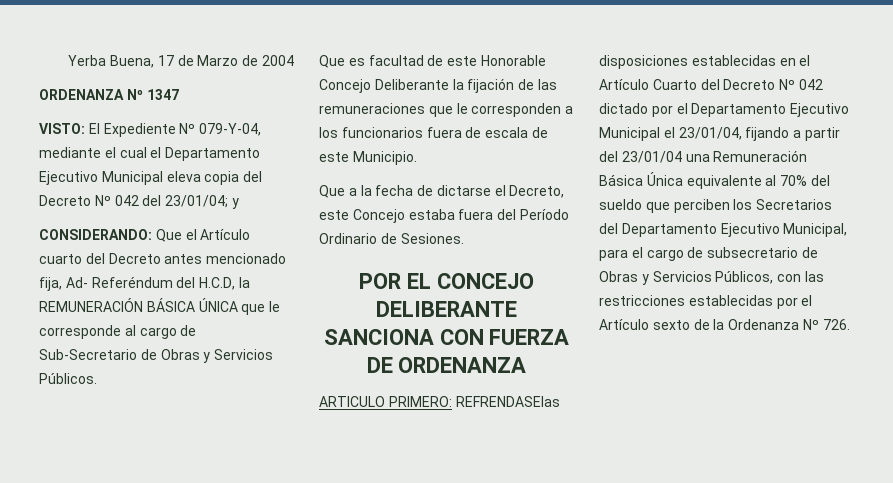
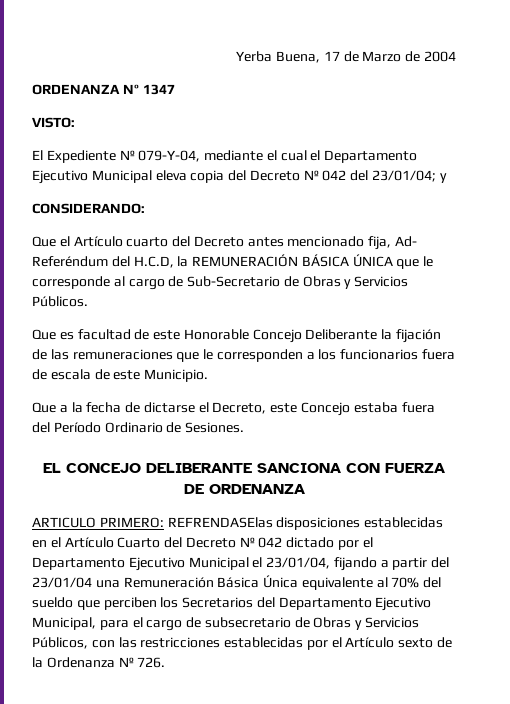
- VISTO: El Expediente Nº 079-Y-04, mediante el cual el Departamento Ejecutivo Municipal eleva copia del Decreto Nº 042 del 23/01/04; y
+ VISTO:
+ El Expediente Nº 079-Y-04, mediante el cual el Departamento Ejecutivo Municipal eleva copia del Decreto Nº 042 del 23/01/04; y
- CONSIDERANDO: Que el Artículo cuarto del Decreto antes mencionado fija, Ad- Referéndum del H.C.D, la REMUNERACIÓN BÁSICA ÚNICA que le corresponde al cargo de Sub-Secretario de Obras y Servicios Públicos.
+ CONSIDERANDO:
+ Que el Artículo cuarto del Decreto antes mencionado fija, Ad- Referéndum del H.C.D, la REMUNERACIÓN BÁSICA ÚNICA que le corresponde al cargo de Sub-Secretario de Obras y Servicios Públicos.
- POR EL CONCEJO DELIBERANTE SANCIONA CON FUERZA DE ORDENANZA
+ EL CONCEJO DELIBERANTE SANCIONA CON FUERZA DE ORDENANZA

